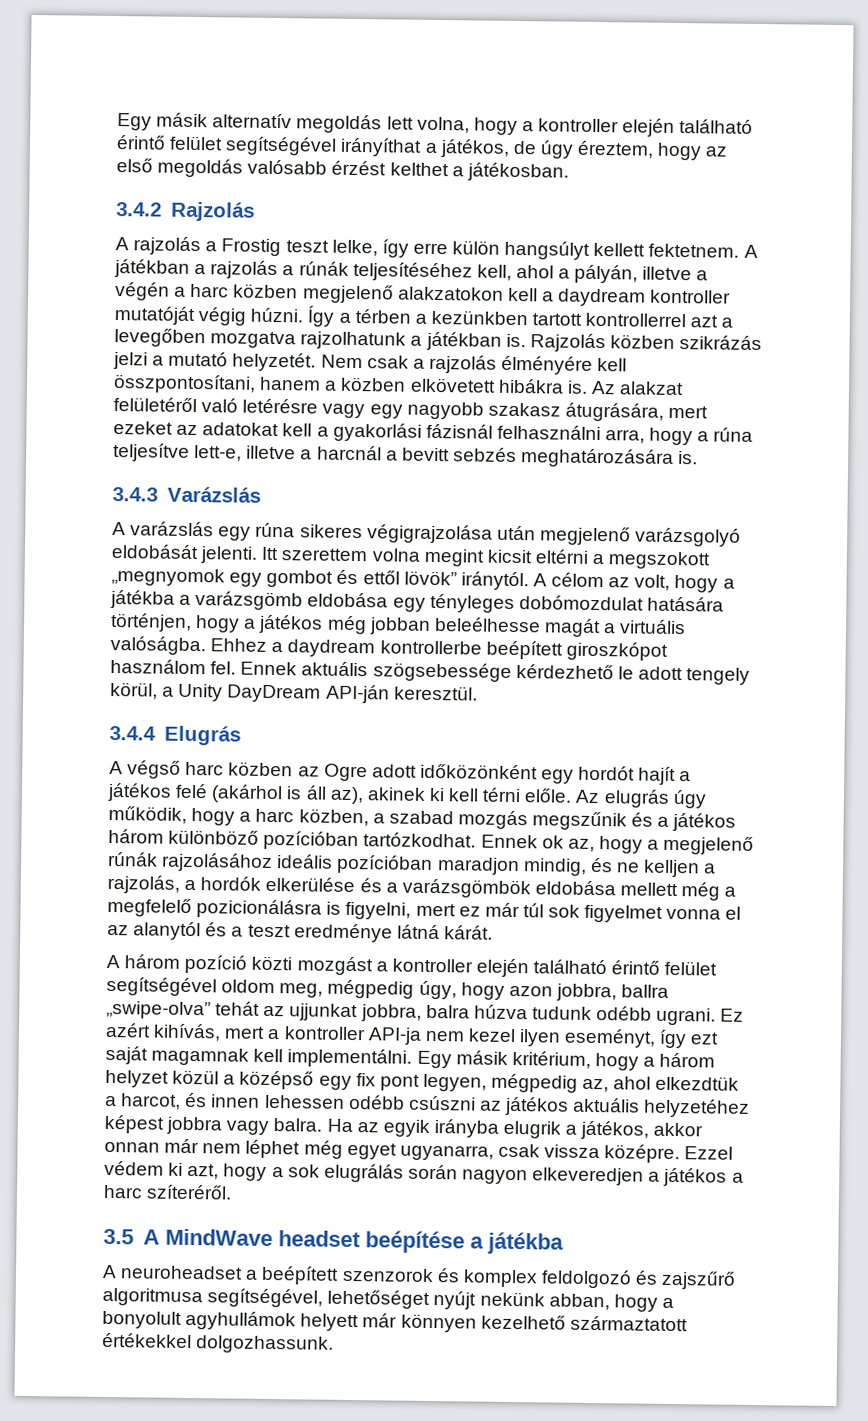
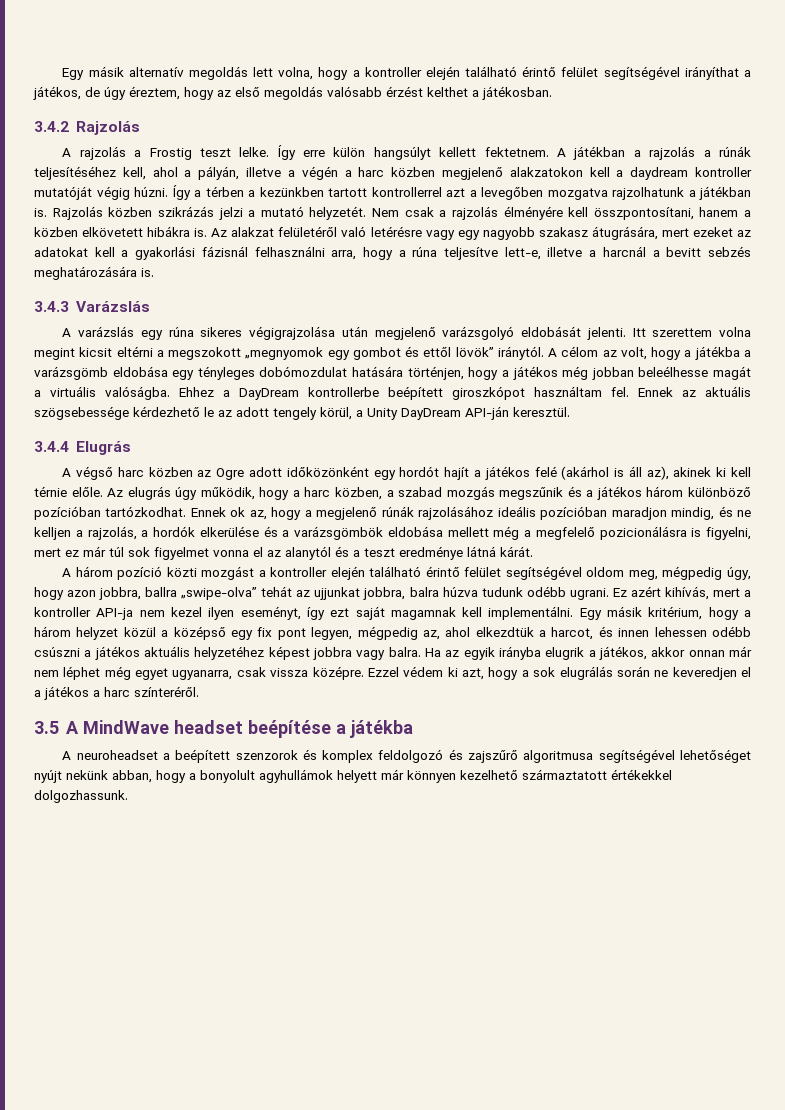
- A rajzolás a Frostig teszt lelke, így erre külön hangsúlyt kellett fektetnem.
+ A rajzolás a Frostig teszt lelke. Így erre külön hangsúlyt kellett fektetnem.
- Ehhez a daydream kontrollerbe beépített giroszkópot használom fel.
+ Ehhez a DayDream kontrollerbe beépített giroszkópot használtam fel.
- Ennek aktuális szögsebessége kérdezhető le adott tengely körül, a Unity DayDream API-ján keresztül.
+ Ennek az aktuális szögsebessége kérdezhető le az adott tengely körül, a Unity DayDream API-ján keresztül.
- A végső harc közben az Ogre adott időközönként egy hordót hajít a játékos felé (akárhol is áll az), akinek ki kell térni előle.
+ A végső harc közben az Ogre adott időközönként egy hordót hajít a játékos felé (akárhol is áll az), akinek ki kell térnie előle.
- Egy másik kritérium, hogy a három helyzet közül a középső egy fix pont legyen, mégpedig az, ahol elkezdtük a harcot, és innen lehessen odébb csúszni az játékos aktuális helyzetéhez képest jobbra vagy balra.
+ Egy másik kritérium, hogy a három helyzet közül a középső egy fix pont legyen, mégpedig az, ahol elkezdtük a harcot, és innen lehessen odébb csúszni a játékos aktuális helyzetéhez képest jobbra vagy balra.
- Ezzel védem ki azt, hogy a sok elugrálás során nagyon elkeveredjen a játékos a harc szíteréről.
+ Ezzel védem ki azt, hogy a sok elugrálás során ne keveredjen el a játékos a harc színteréről.
- A neuroheadset a beépített szenzorok és komplex feldolgozó és zajszűrő algoritmusa segítségével, lehetőséget nyújt nekünk abban, hogy a bonyolult agyhullámok helyett már könnyen kezelhető származtatott értékekkel dolgozhassunk.
+ A neuroheadset a beépített szenzorok és komplex feldolgozó és zajszűrő algoritmusa segítségével lehetőséget nyújt nekünk abban, hogy a bonyolult agyhullámok helyett már könnyen kezelhető származtatott értékekkel dolgozhassunk.

